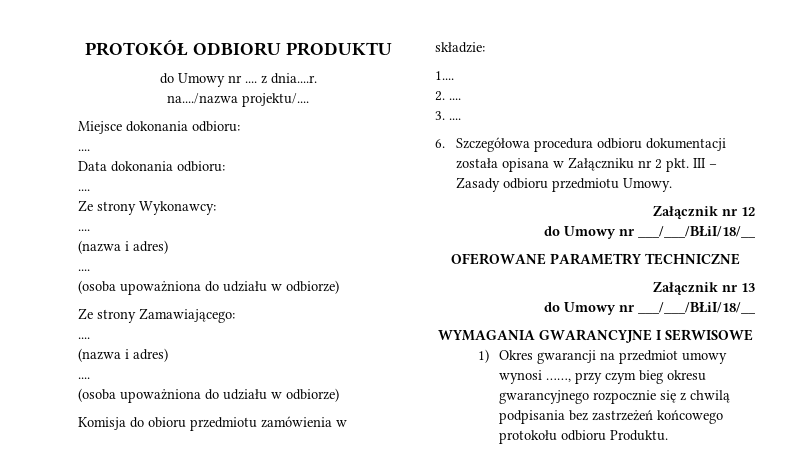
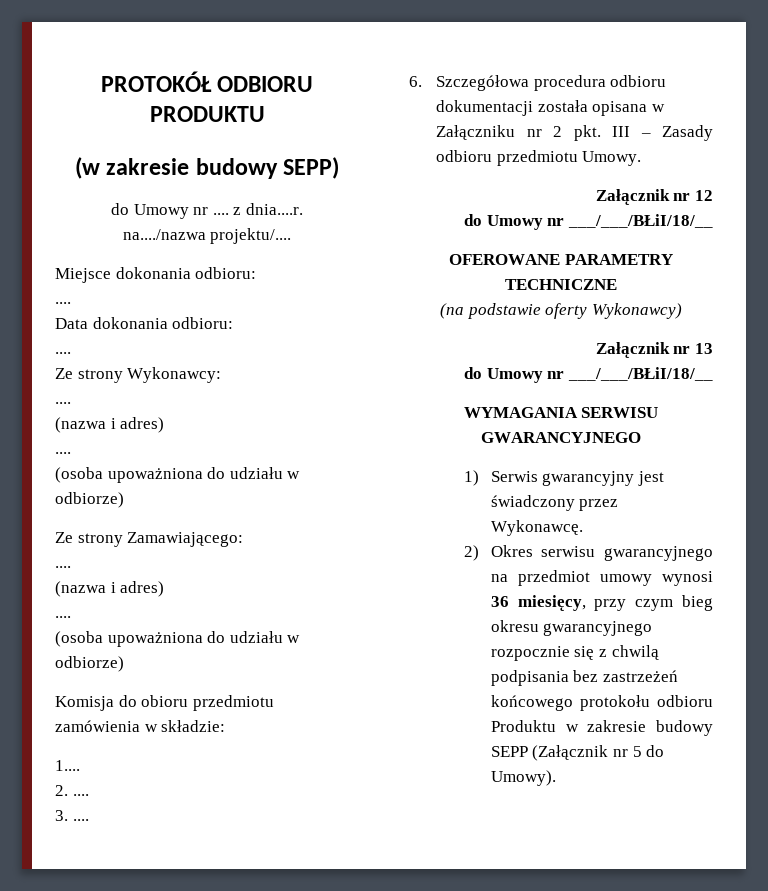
+ (w zakresie budowy SEPP)
+ (na podstawie oferty Wykonawcy)
- WYMAGANIA GWARANCYJNE I SERWISOWE
- 1) Okres gwarancji na przedmiot umowy wynosi ……, przy czym bieg okresu gwarancyjnego rozpocznie się z chwilą podpisania bez zastrzeżeń końcowego protokołu odbioru Produktu.
+ WYMAGANIA SERWISU GWARANCYJNEGO
+ 1) Serwis gwarancyjny jest świadczony przez Wykonawcę.
+ 2) Okres serwisu gwarancyjnego na przedmiot umowy wynosi 36 miesięcy, przy czym bieg okresu gwarancyjnego rozpocznie się z chwilą podpisania bez zastrzeżeń końcowego protokołu odbioru Produktu w zakresie budowy SEPP (Załącznik nr 5 do Umowy).

